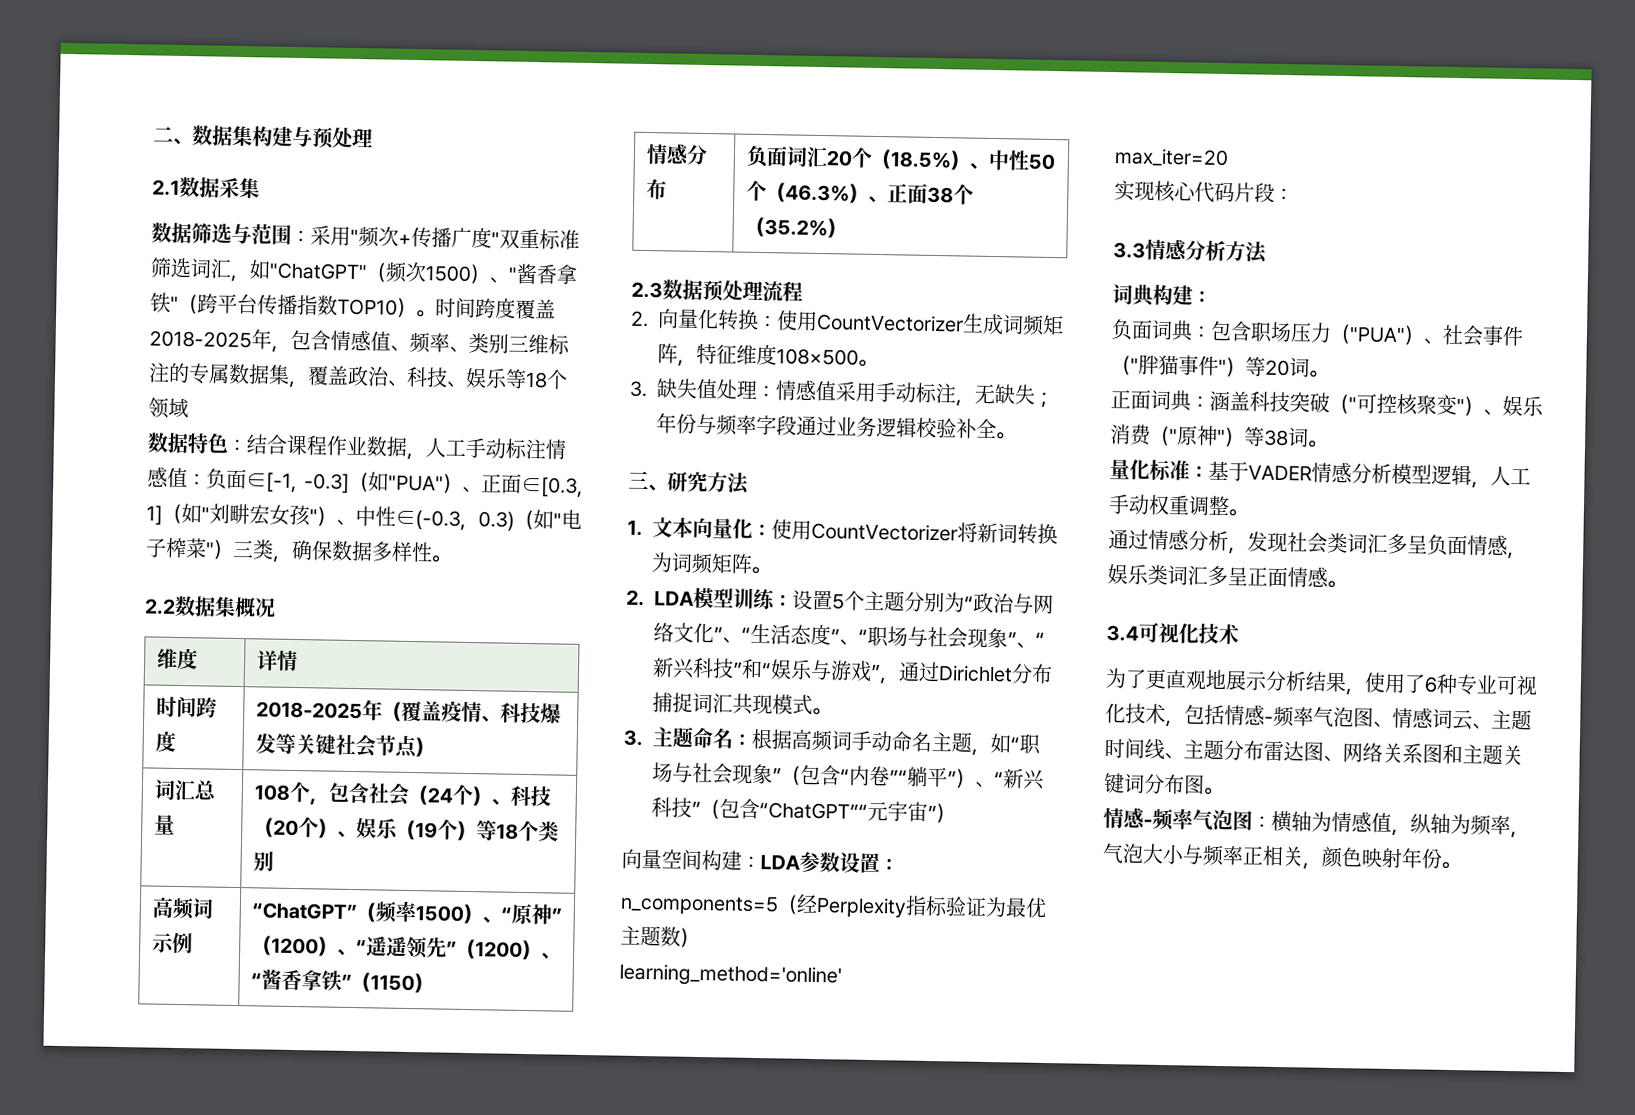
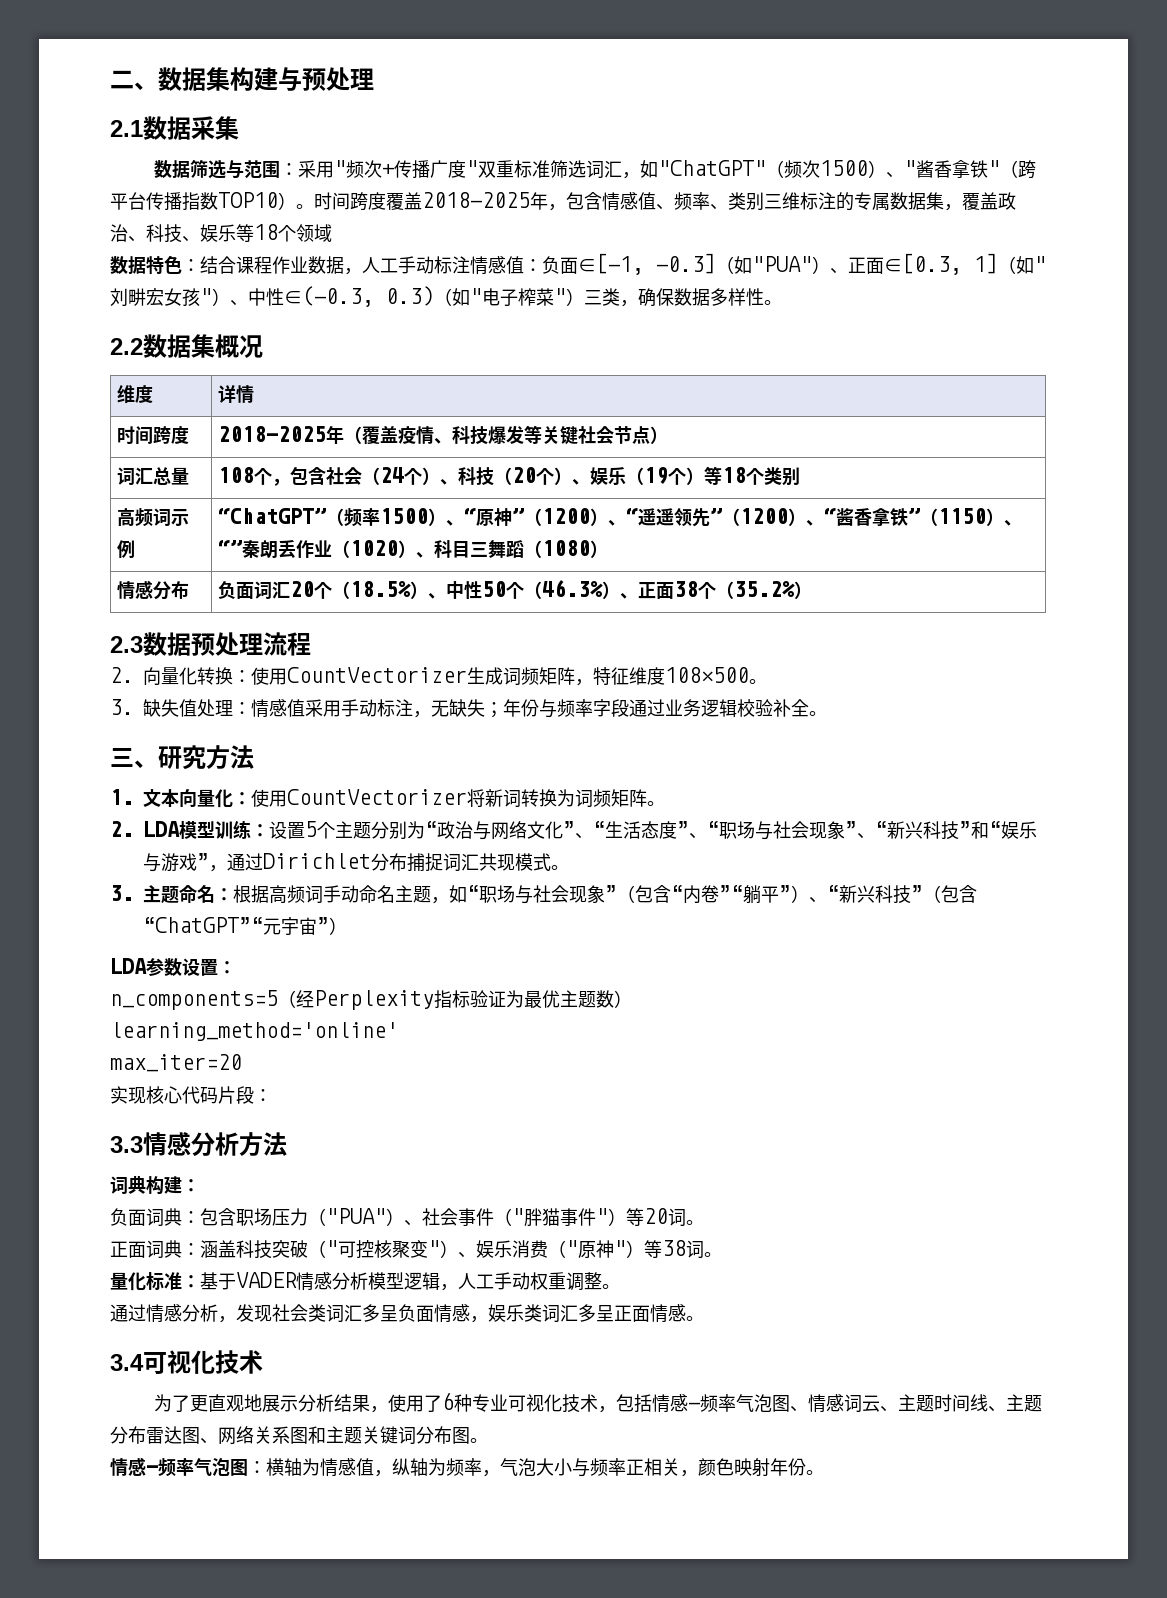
- 高频词示例 | “ChatGPT”（频率1500）、“原神”（1200）、“遥遥领先”（1200）、“酱香拿铁”（1150）
+ 高频词示例 | “ChatGPT”（频率1500）、“原神”（1200）、“遥遥领先”（1200）、“酱香拿铁”（1150）、“”秦朗丢作业（1020）、科目三舞蹈（1080）
- 向量空间构建：LDA参数设置：
+ LDA参数设置：

